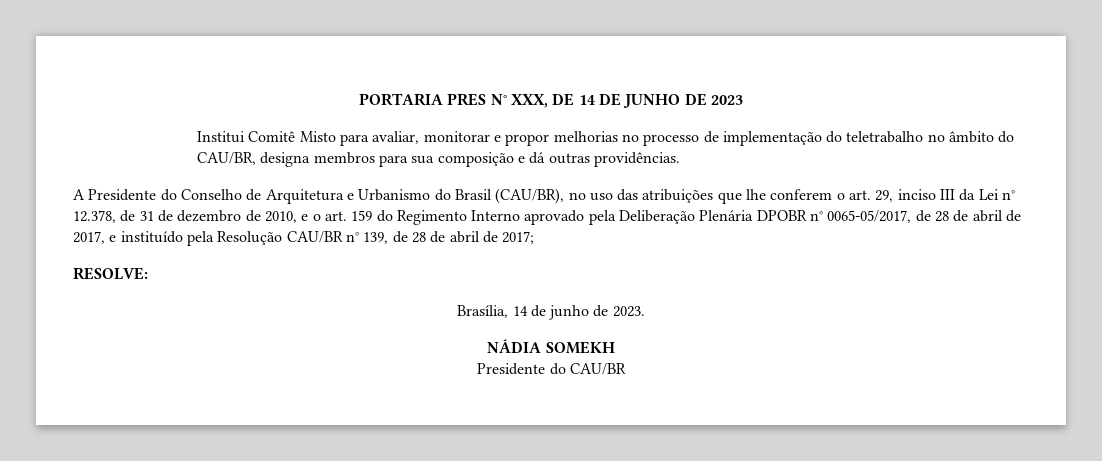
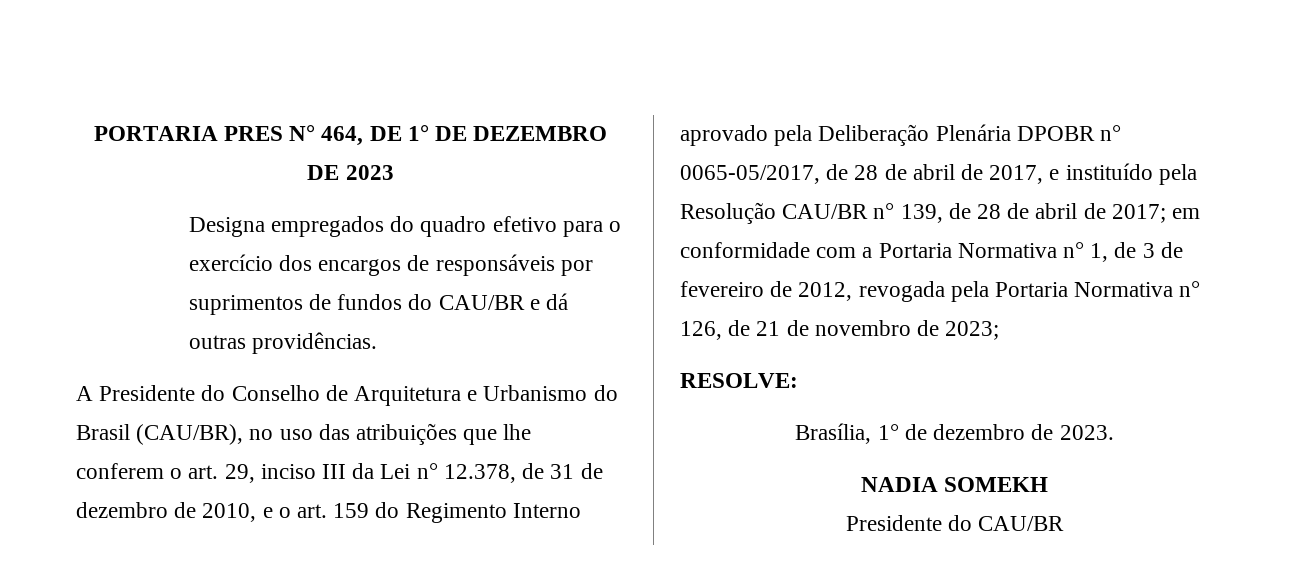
- PORTARIA PRES N° XXX, DE 14 DE JUNHO DE 2023
- Institui Comitê Misto para avaliar, monitorar e propor melhorias no processo de implementação do teletrabalho no âmbito do CAU/BR, designa membros para sua composição e dá outras providências.
+ PORTARIA PRES N° 464, DE 1° DE DEZEMBRO DE 2023
+ Designa empregados do quadro efetivo para o exercício dos encargos de responsáveis por suprimentos de fundos do CAU/BR e dá outras providências.
+ em conformidade com a Portaria Normativa n° 1, de 3 de fevereiro de 2012, revogada pela Portaria Normativa n° 126, de 21 de novembro de 2023;
- Brasília, 14 de junho de 2023.
+ Brasília, 1° de dezembro de 2023.
- NÁDIA SOMEKH
+ NADIA SOMEKH

